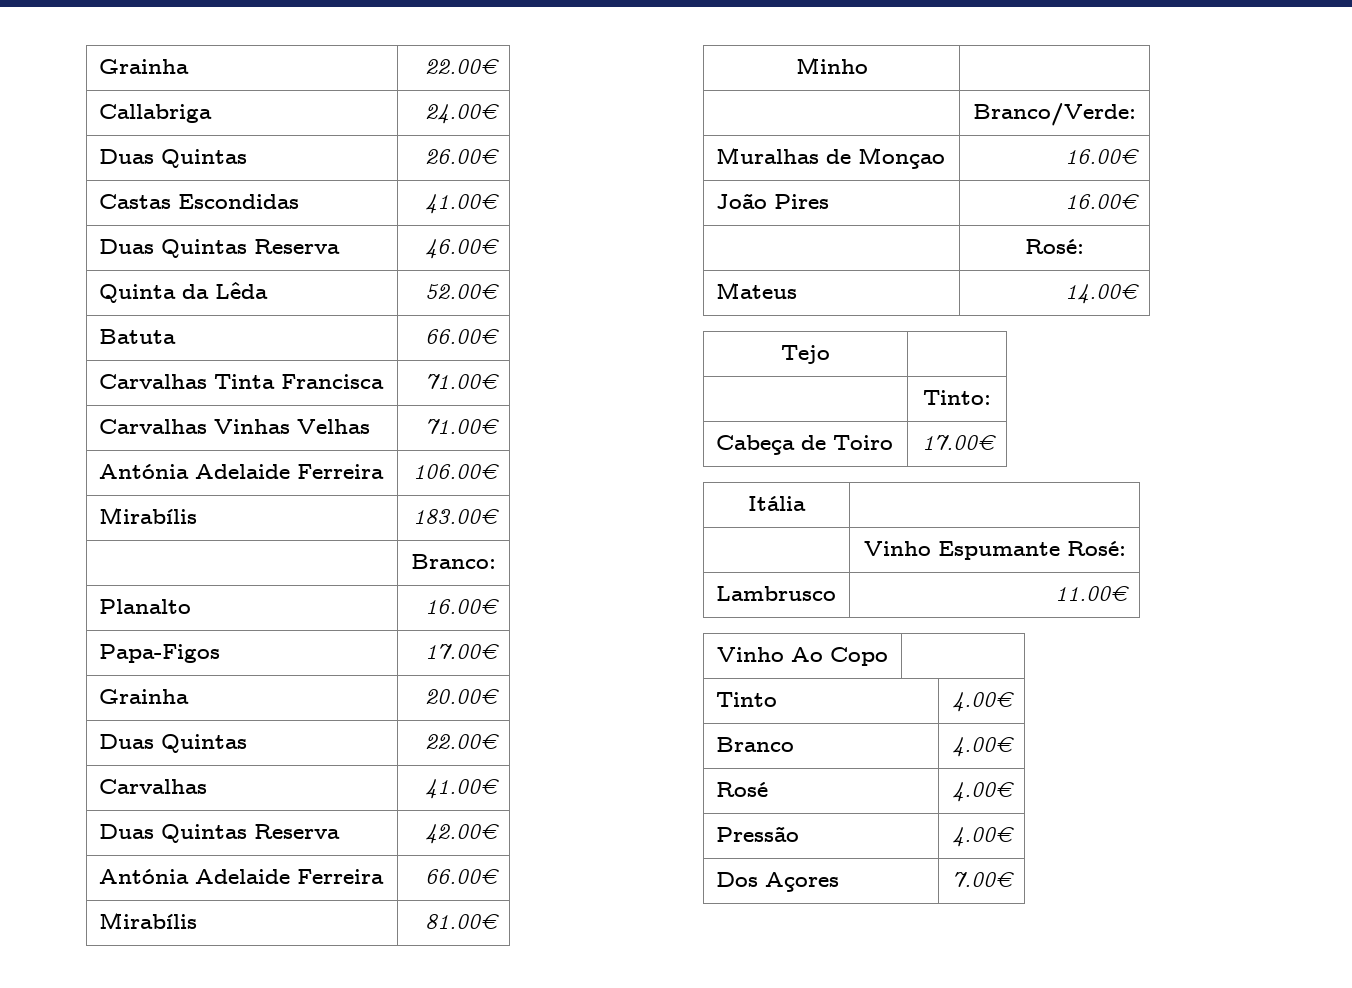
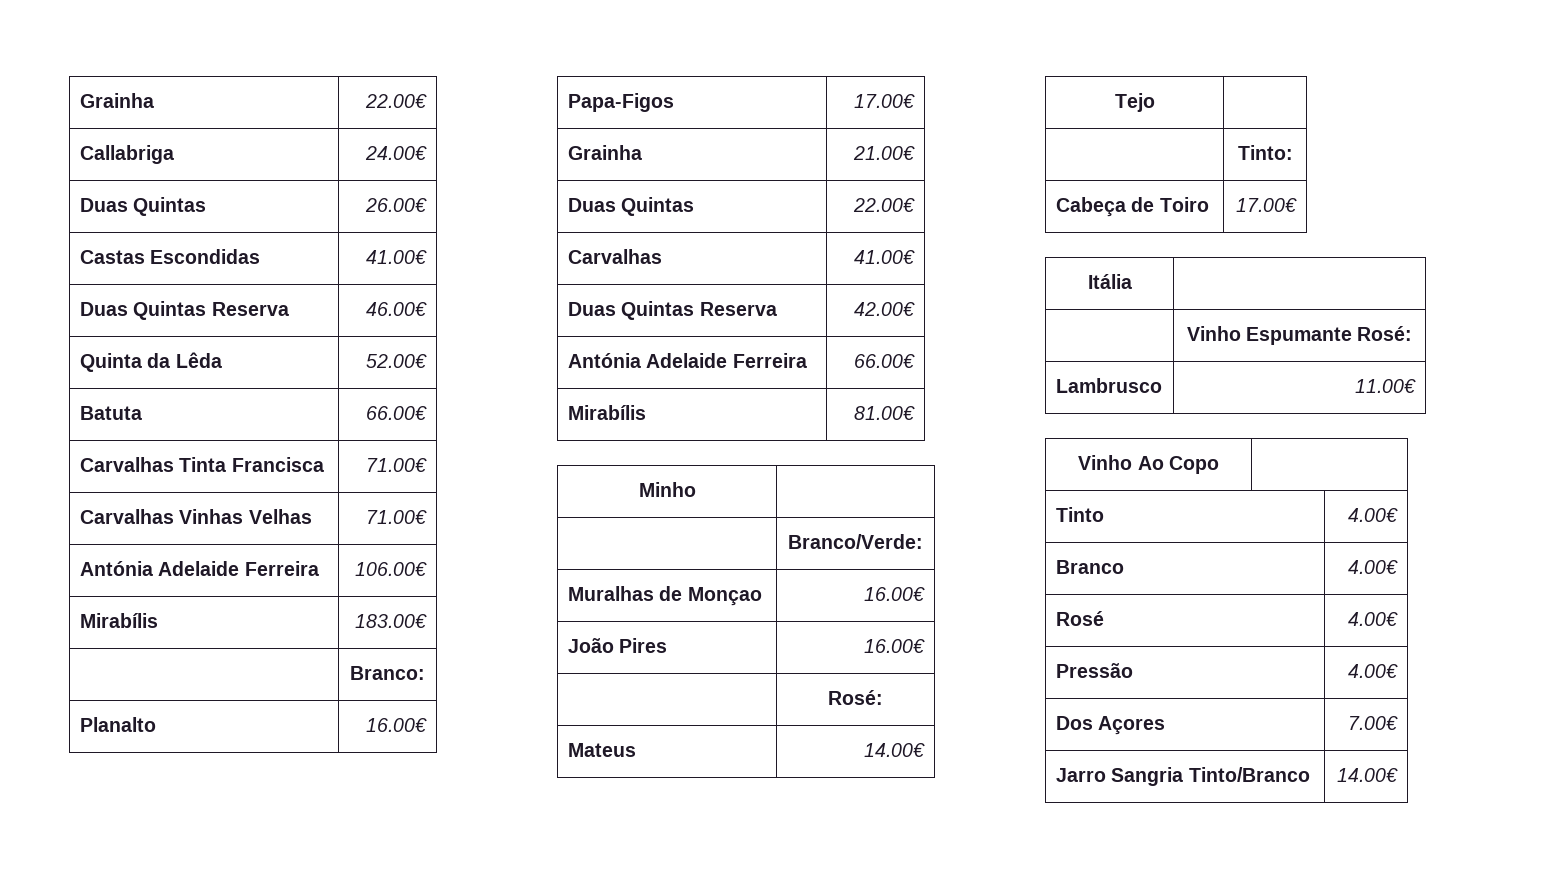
- Grainha | 20.00€
+ Grainha | 21.00€
+ Jarro Sangria Tinto/Branco | 14.00€

